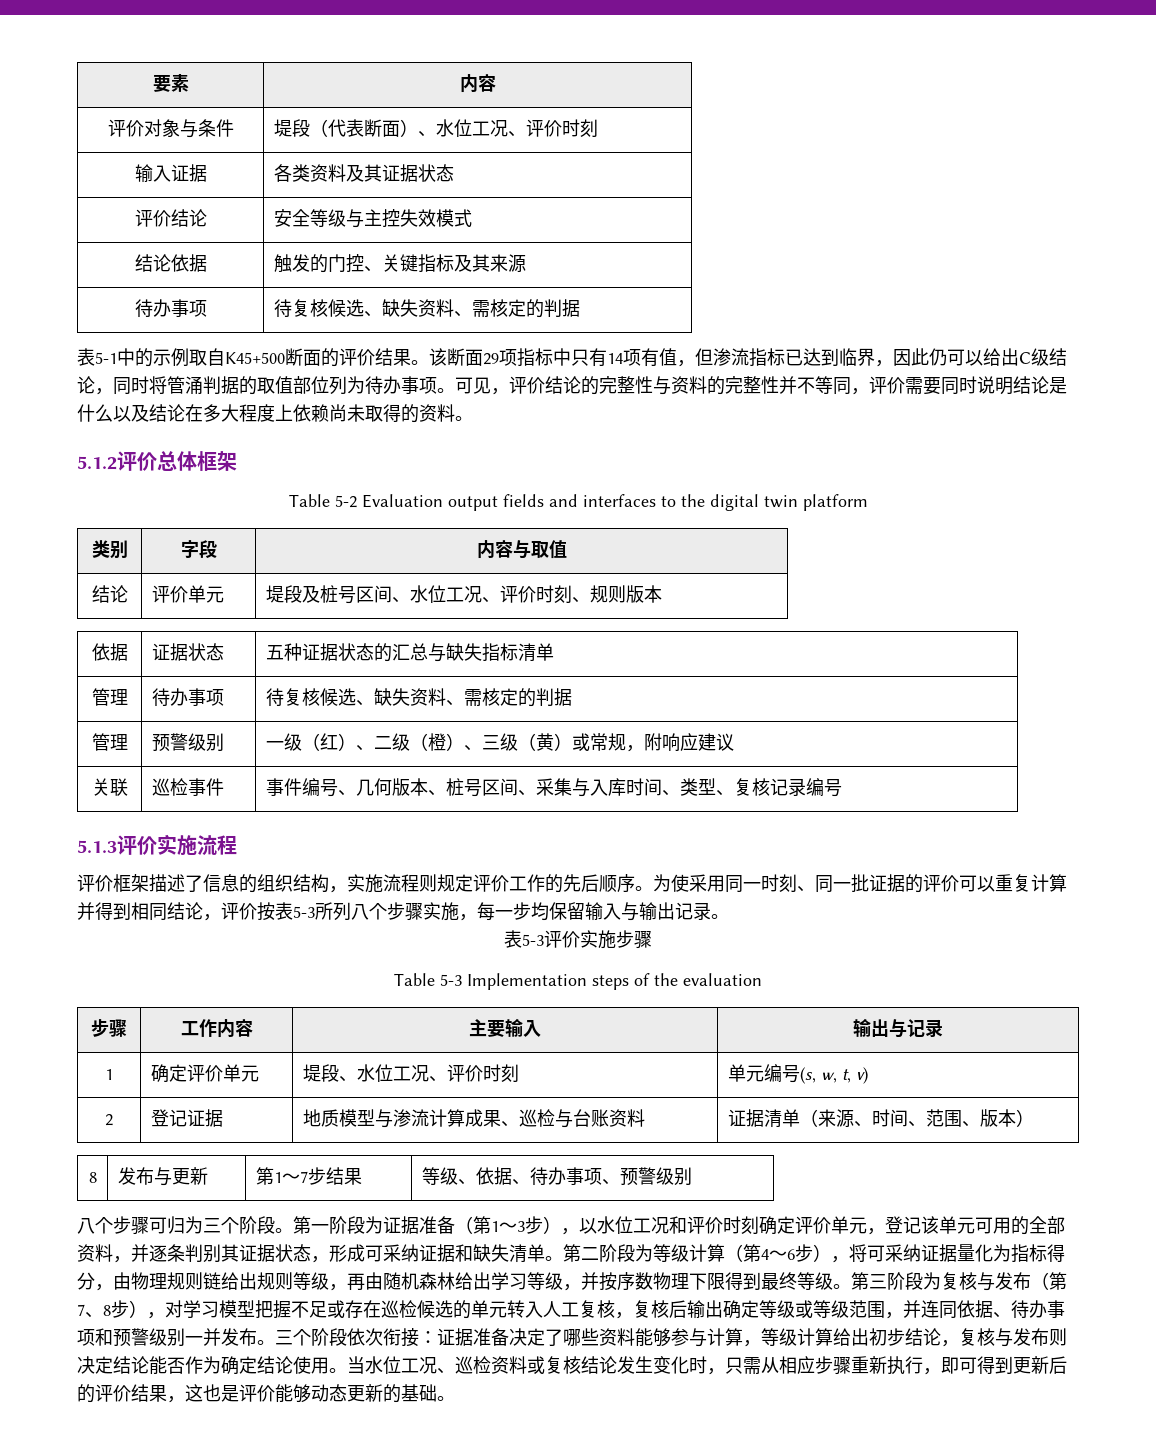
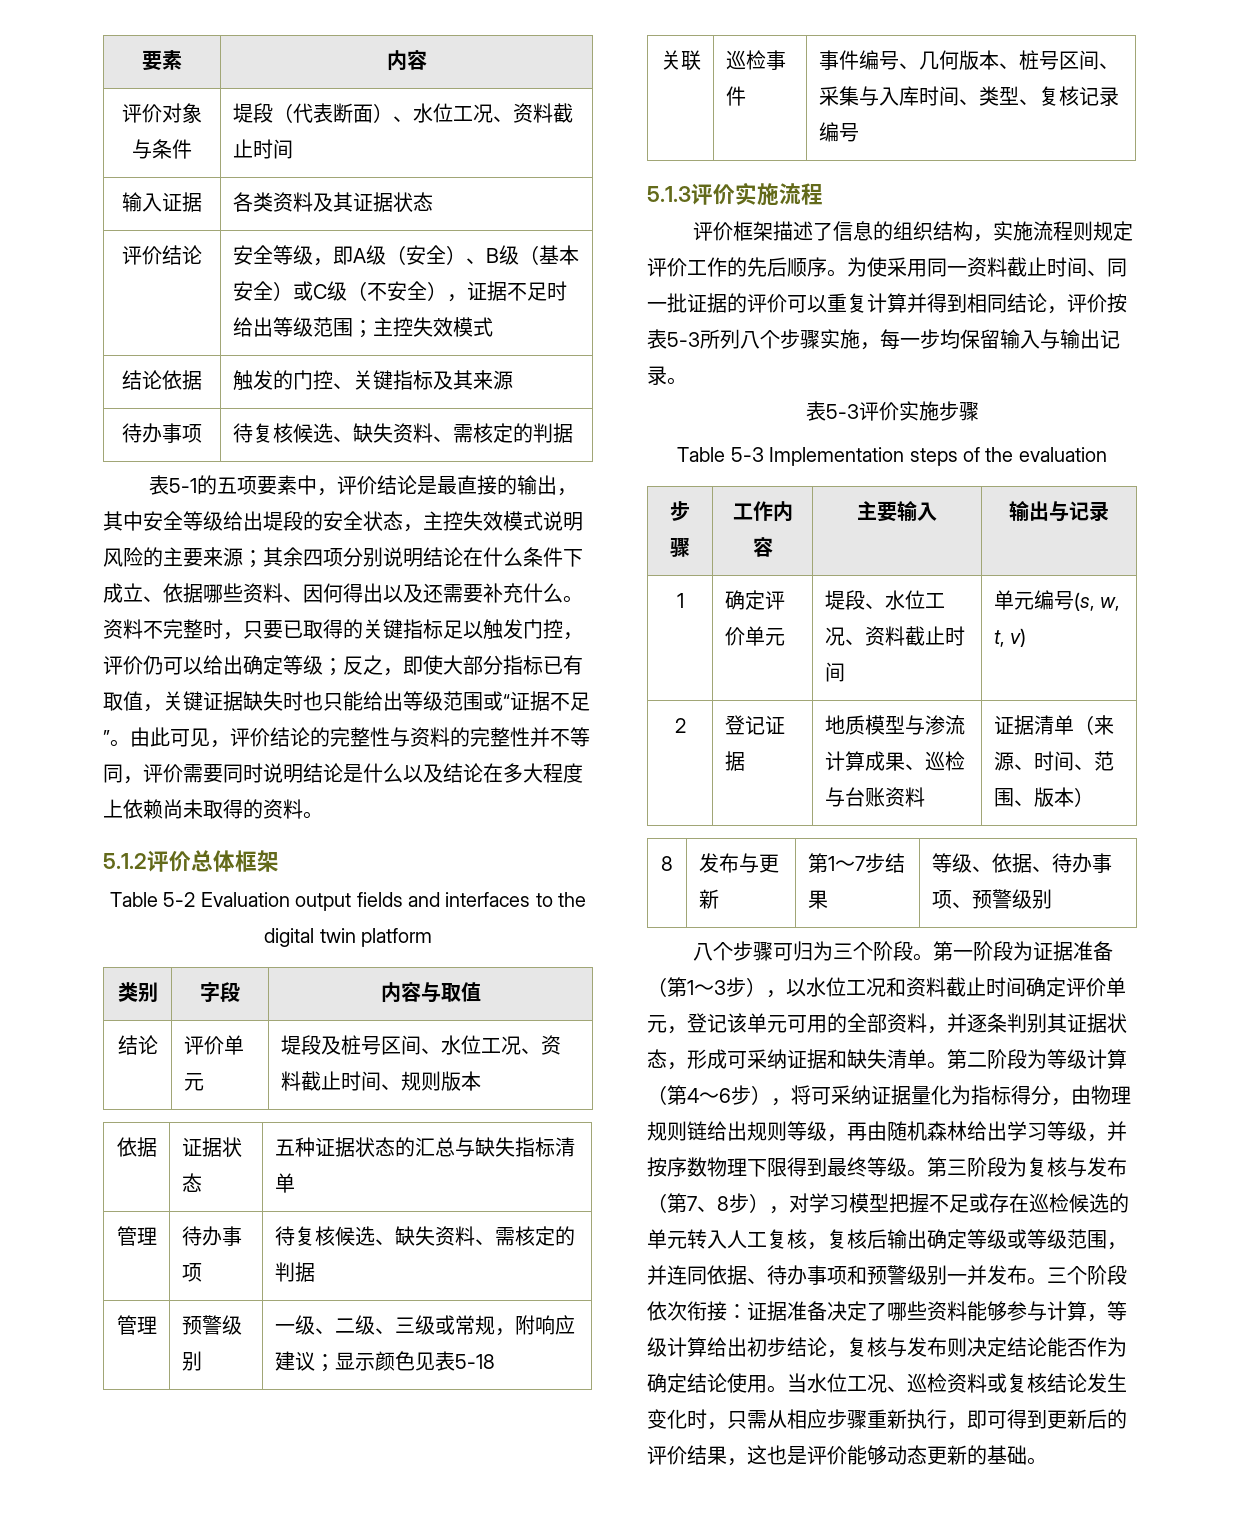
- 评价对象与条件 | 堤段（代表断面）、水位工况、评价时刻
+ 评价对象与条件 | 堤段（代表断面）、水位工况、资料截止时间
- 评价结论 | 安全等级与主控失效模式
+ 评价结论 | 安全等级，即A级（安全）、B级（基本安全）或C级（不安全），证据不足时给出等级范围；主控失效模式
- 表5-1中的示例取自K45+500断面的评价结果。该断面29项指标中只有14项有值，但渗流指标已达到临界，因此仍可以给出C级结论，同时将管涌判据的取值部位列为待办事项。可见，评价结论的完整性与资料的完整性并不等同，评价需要同时说明结论是什么以及结论在多大程度上依赖尚未取得的资料。
+ 表5-1的五项要素中，评价结论是最直接的输出，其中安全等级给出堤段的安全状态，主控失效模式说明风险的主要来源；其余四项分别说明结论在什么条件下成立、依据哪些资料、因何得出以及还需要补充什么。资料不完整时，只要已取得的关键指标足以触发门控，评价仍可以给出确定等级；反之，即使大部分指标已有取值，关键证据缺失时也只能给出等级范围或“证据不足”。由此可见，评价结论的完整性与资料的完整性并不等同，评价需要同时说明结论是什么以及结论在多大程度上依赖尚未取得的资料。
- 结论 | 评价单元 | 堤段及桩号区间、水位工况、评价时刻、规则版本
+ 结论 | 评价单元 | 堤段及桩号区间、水位工况、资料截止时间、规则版本
- 管理 | 预警级别 | 一级（红）、二级（橙）、三级（黄）或常规，附响应建议
+ 管理 | 预警级别 | 一级、二级、三级或常规，附响应建议；显示颜色见表5-18
- 为使采用同一时刻、同一批证据的评价可以重复计算并得到相同结论，评价按表5-3所列八个步骤实施，每一步均保留输入与输出记录。
+ 为使采用同一资料截止时间、同一批证据的评价可以重复计算并得到相同结论，评价按表5-3所列八个步骤实施，每一步均保留输入与输出记录。
- 1 | 确定评价单元 | 堤段、水位工况、评价时刻 | 单元编号(s, w, t, v)
+ 1 | 确定评价单元 | 堤段、水位工况、资料截止时间 | 单元编号(s, w, t, v)
- 第一阶段为证据准备（第1～3步），以水位工况和评价时刻确定评价单元，登记该单元可用的全部资料，并逐条判别其证据状态，形成可采纳证据和缺失清单。
+ 第一阶段为证据准备（第1～3步），以水位工况和资料截止时间确定评价单元，登记该单元可用的全部资料，并逐条判别其证据状态，形成可采纳证据和缺失清单。

